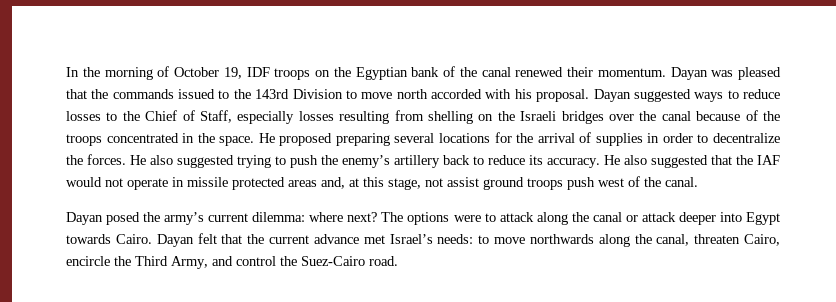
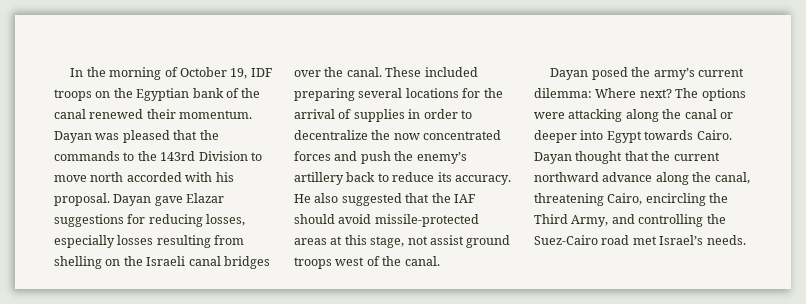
- Dayan was pleased that the commands issued to the 143rd Division to move north accorded with his proposal.
+ Dayan was pleased that the commands to the 143rd Division to move north accorded with his proposal.
- Dayan suggested ways to reduce losses to the Chief of Staff, especially losses resulting from shelling on the Israeli bridges over the canal because of the troops concentrated in the space. He proposed preparing several locations for the arrival of supplies in order to decentralize the forces. He also suggested trying to push the enemy’s artillery back to reduce its accuracy.
+ Dayan gave Elazar suggestions for reducing losses, especially losses resulting from shelling on the Israeli canal bridges over the canal. These included preparing several locations for the arrival of supplies in order to decentralize the now concentrated forces and push the enemy’s artillery back to reduce its accuracy.
- He also suggested that the IAF would not operate in missile protected areas and, at this stage, not assist ground troops push west of the canal.
+ He also suggested that the IAF should avoid missile-protected areas at this stage, not assist ground troops west of the canal.
- Dayan posed the army’s current dilemma: where next?
+ Dayan posed the army’s current dilemma: Where next?
- The options were to attack along the canal or attack deeper into Egypt towards Cairo.
+ The options were attacking along the canal or deeper into Egypt towards Cairo.
- Dayan felt that the current advance met Israel’s needs: to move northwards along the canal, threaten Cairo, encircle the Third Army, and control the Suez-Cairo road.
+ Dayan thought that the current northward advance along the canal, threatening Cairo, encircling the Third Army, and controlling the Suez-Cairo road met Israel’s needs.

